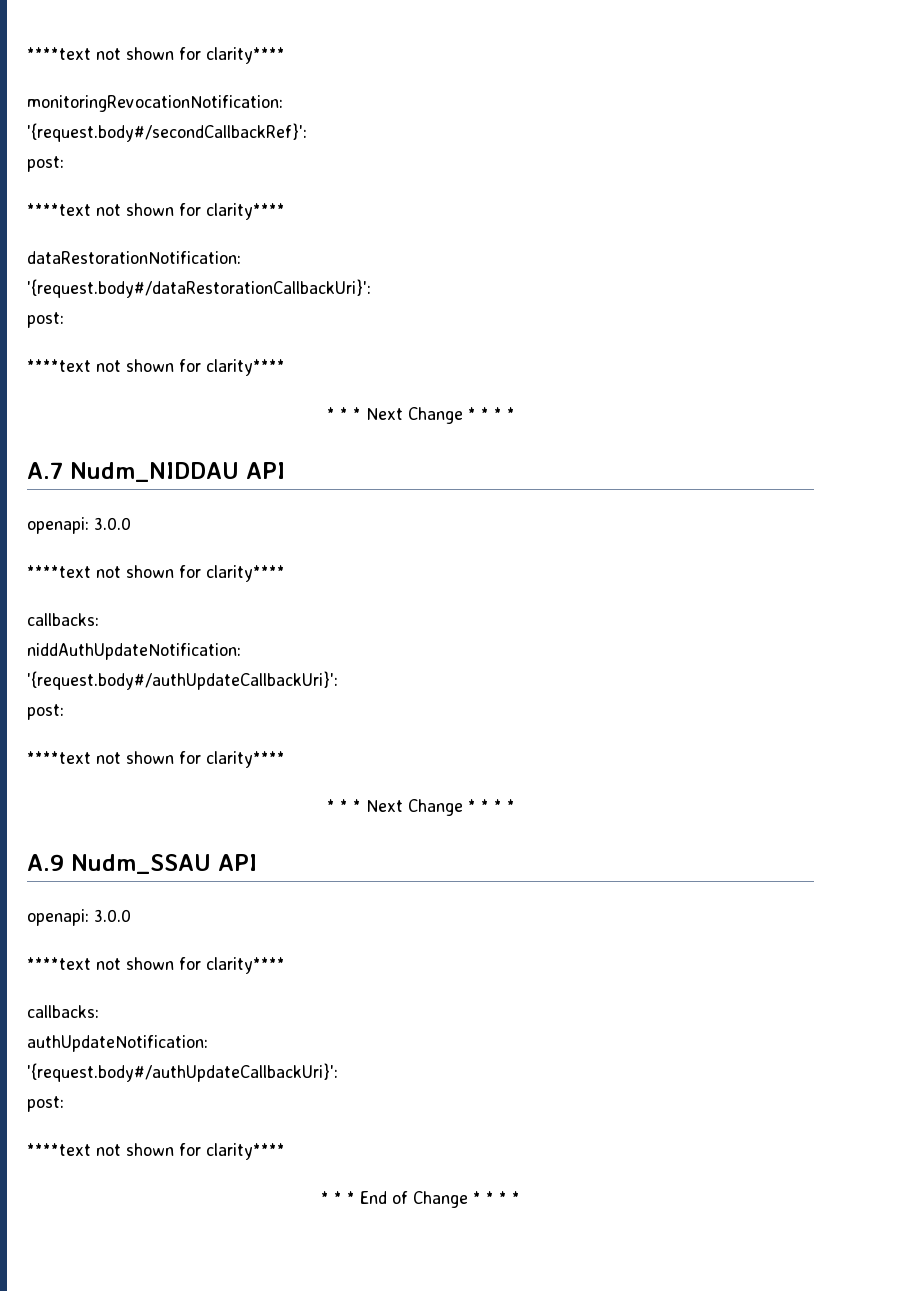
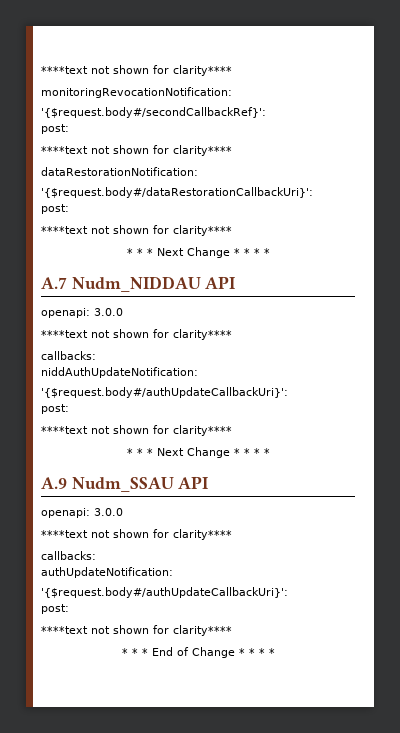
- '{request.body#/secondCallbackRef}':
+ '{$request.body#/secondCallbackRef}':
- '{request.body#/dataRestorationCallbackUri}':
+ '{$request.body#/dataRestorationCallbackUri}':
  niddAuthUpdateNotification:
- '{request.body#/authUpdateCallbackUri}':
+ '{$request.body#/authUpdateCallbackUri}':
  authUpdateNotification:
- '{request.body#/authUpdateCallbackUri}':
+ '{$request.body#/authUpdateCallbackUri}':

